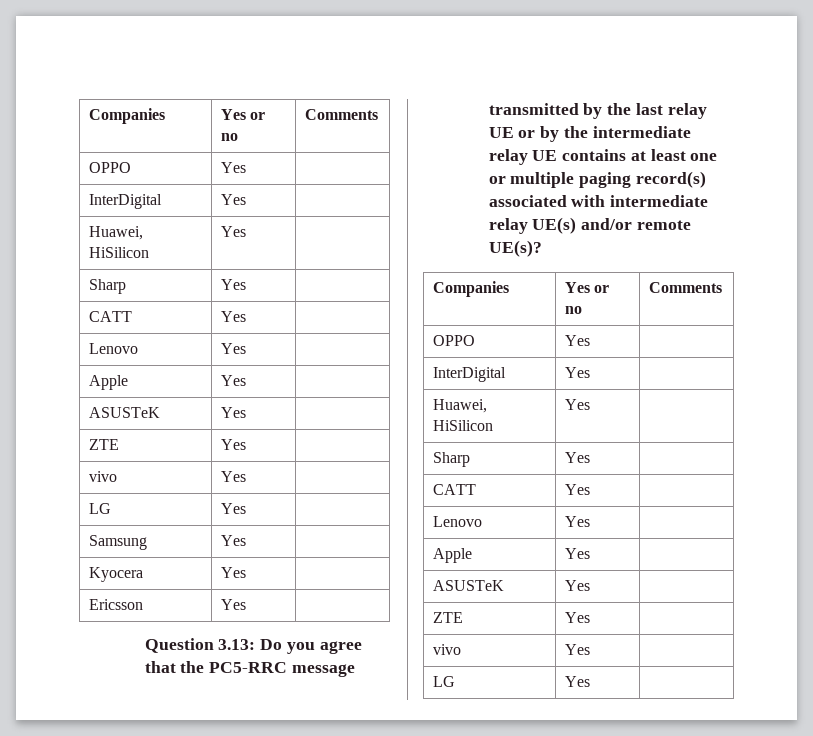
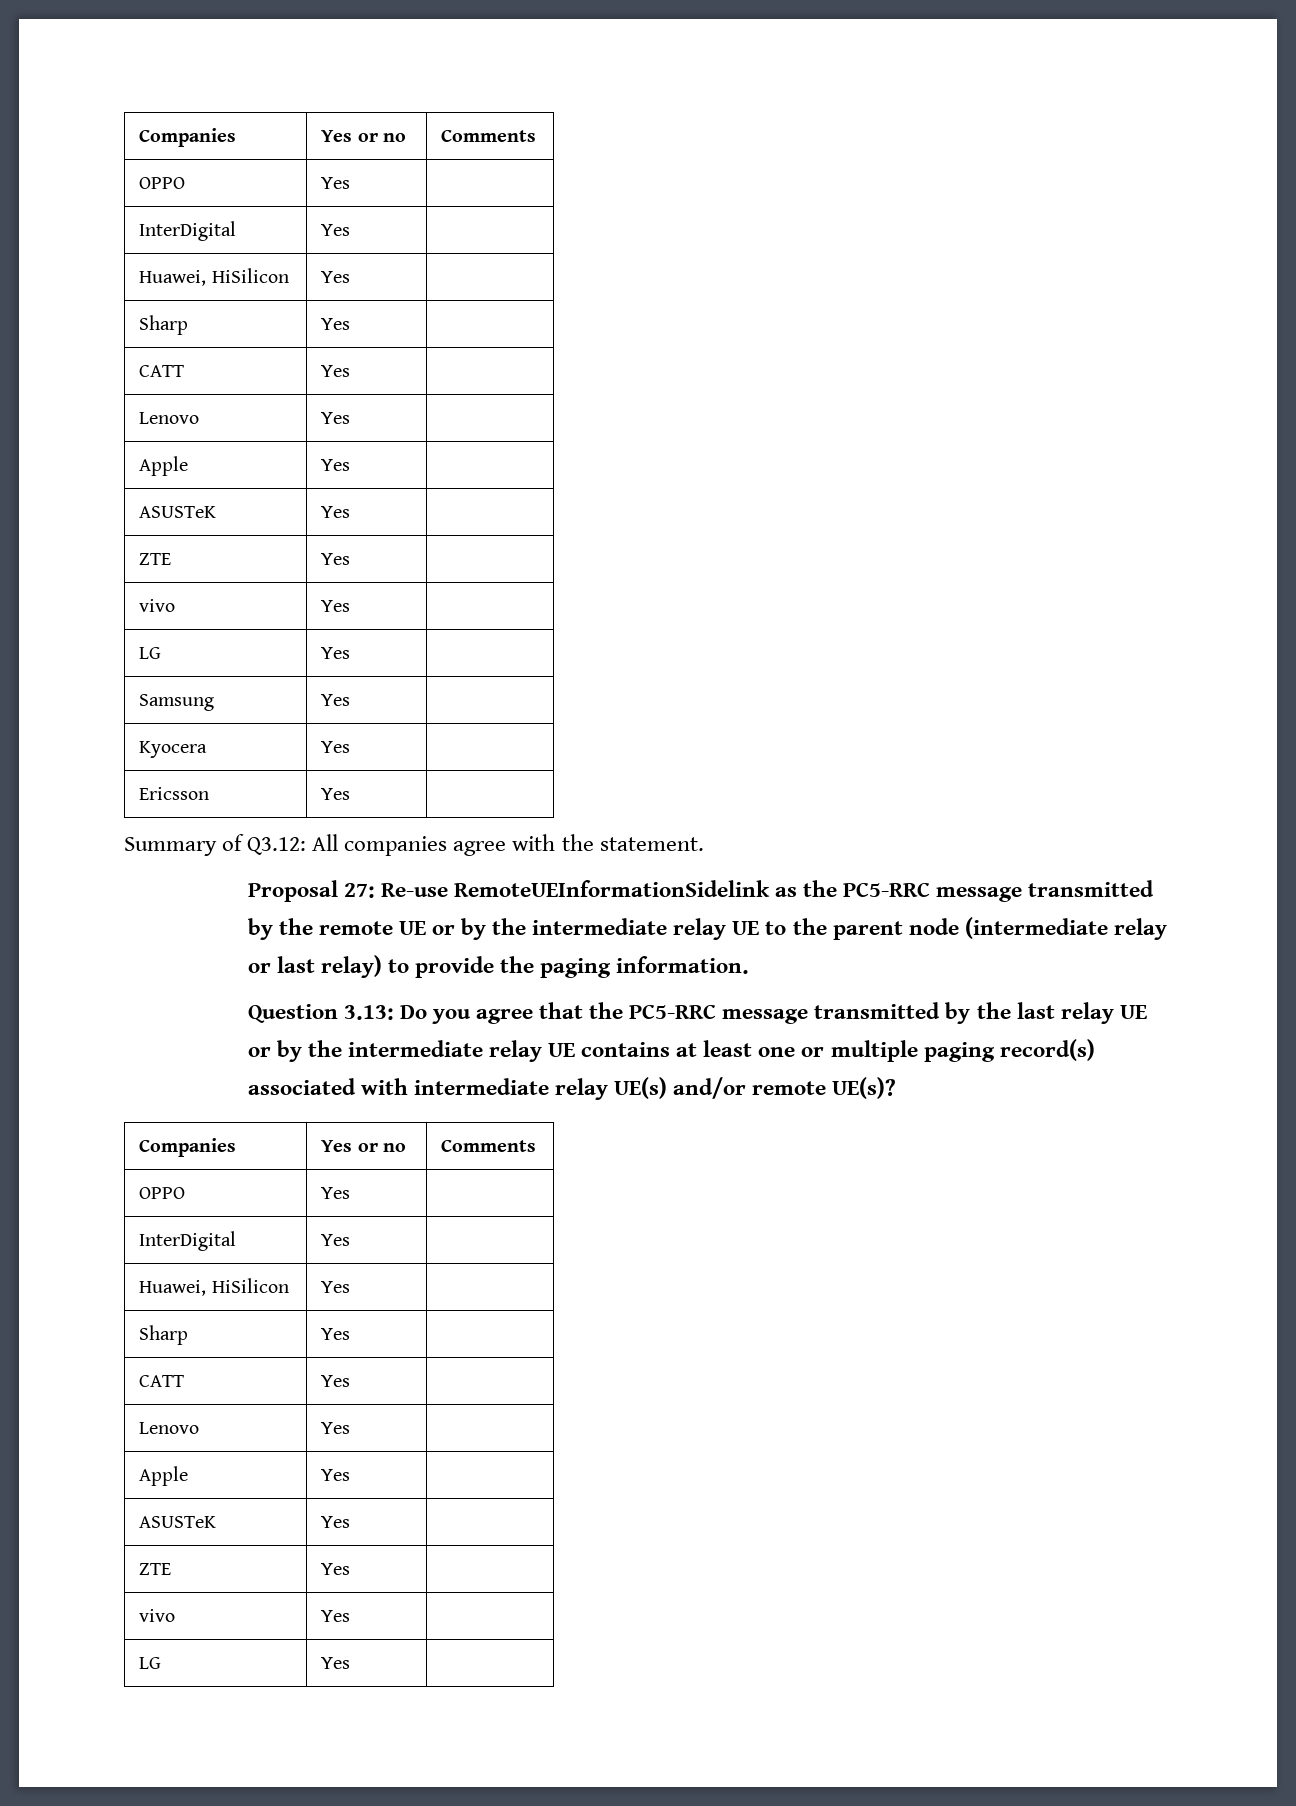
+ Summary of Q3.12: All companies agree with the statement.
+ Proposal 27: Re-use RemoteUEInformationSidelink as the PC5-RRC message transmitted by the remote UE or by the intermediate relay UE to the parent node (intermediate relay or last relay) to provide the paging information.

